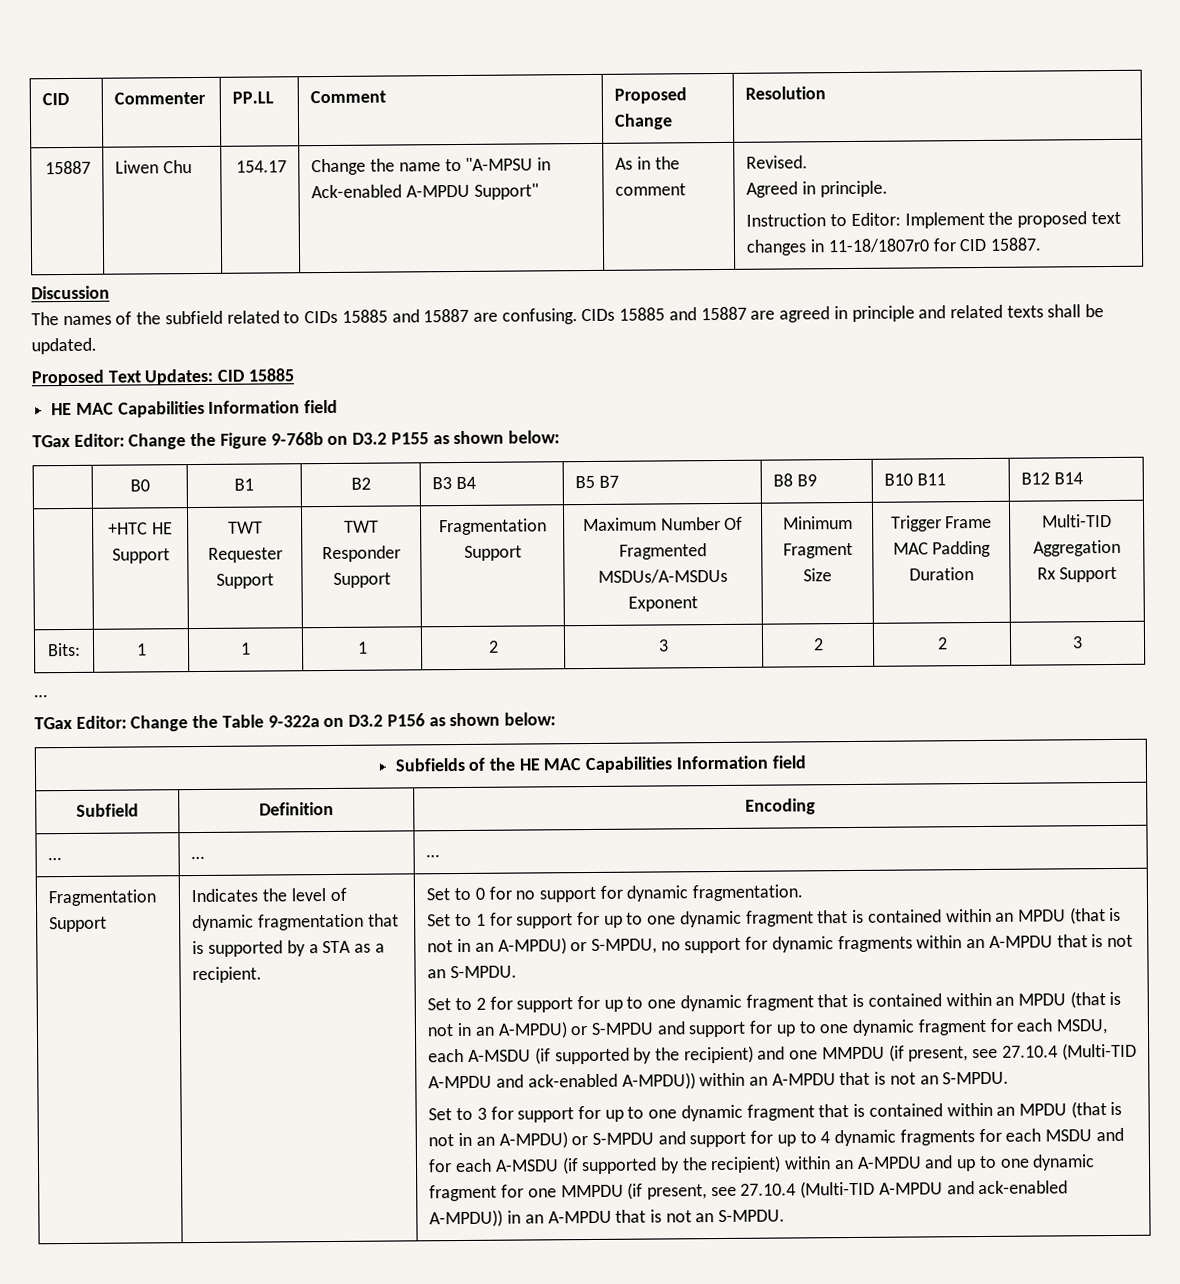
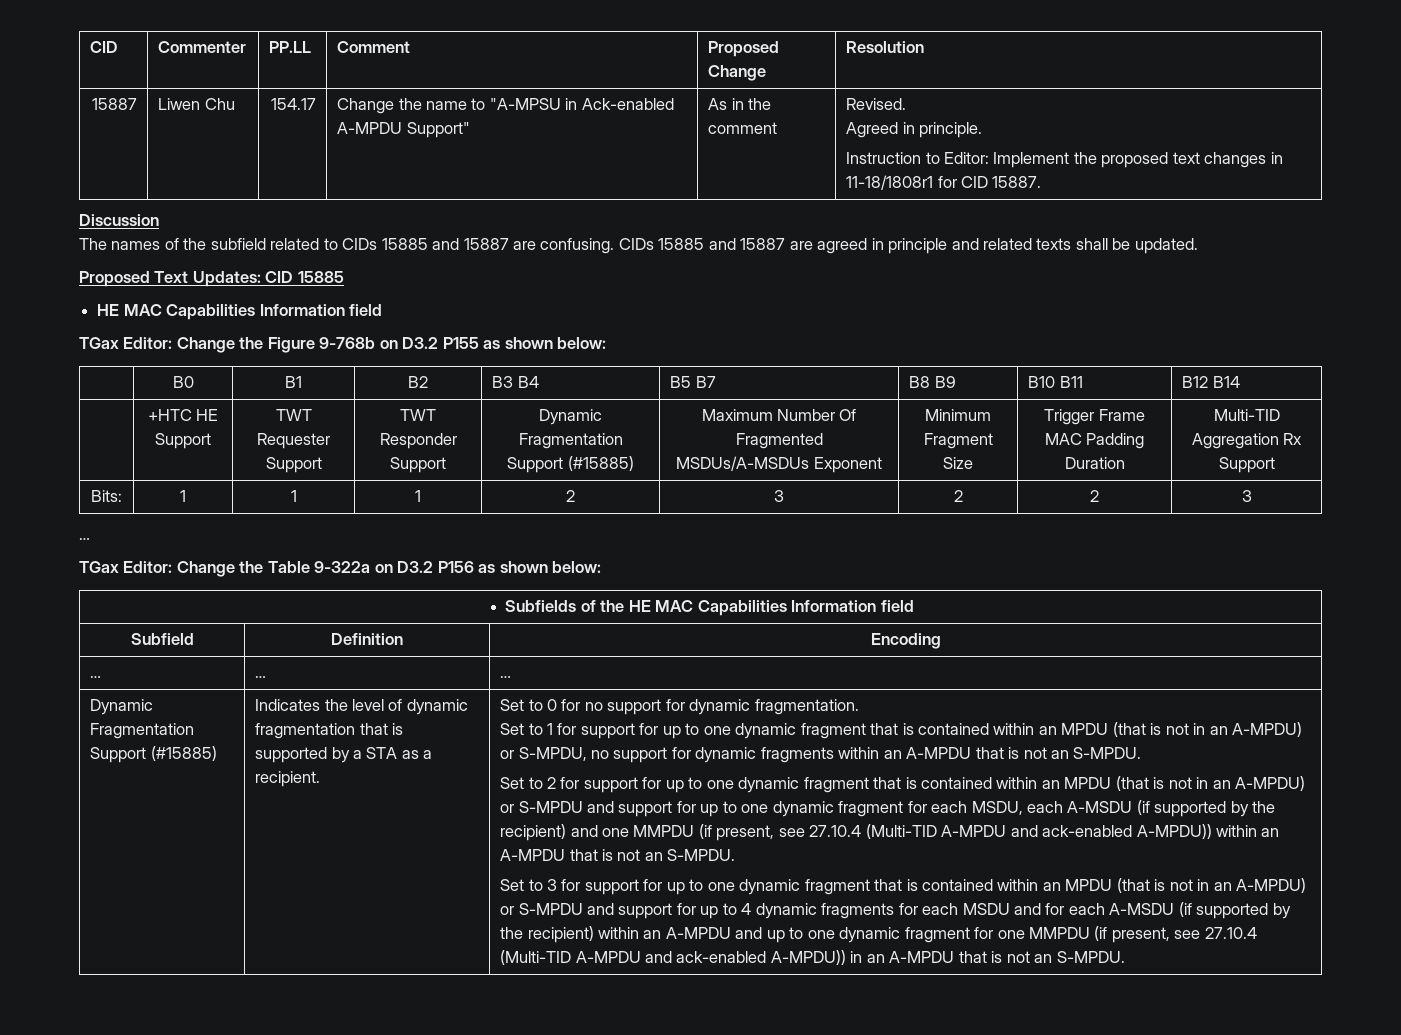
  15887 | Liwen Chu | 154.17 | Change the name to "A-MPSU in Ack-enabled A-MPDU Support" | As in the comment | Revised.
  Agreed in principle.
- Instruction to Editor: Implement the proposed text changes in 11-18/1807r0 for CID 15887.
+ Instruction to Editor: Implement the proposed text changes in 11-18/1808r1 for CID 15887.
- | +HTC HE Support | TWT Requester Support | TWT Responder Support | Fragmentation Support | Maximum Number Of Fragmented MSDUs/A-MSDUs Exponent | Minimum Fragment Size | Trigger Frame MAC Padding Duration | Multi-TID Aggregation Rx Support
+ | +HTC HE Support | TWT Requester Support | TWT Responder Support | Dynamic Fragmentation Support (#15885) | Maximum Number Of Fragmented MSDUs/A-MSDUs Exponent | Minimum Fragment Size | Trigger Frame MAC Padding Duration | Multi-TID Aggregation Rx Support
  … | … | …
- Fragmentation Support
+ Dynamic Fragmentation Support (#15885)

